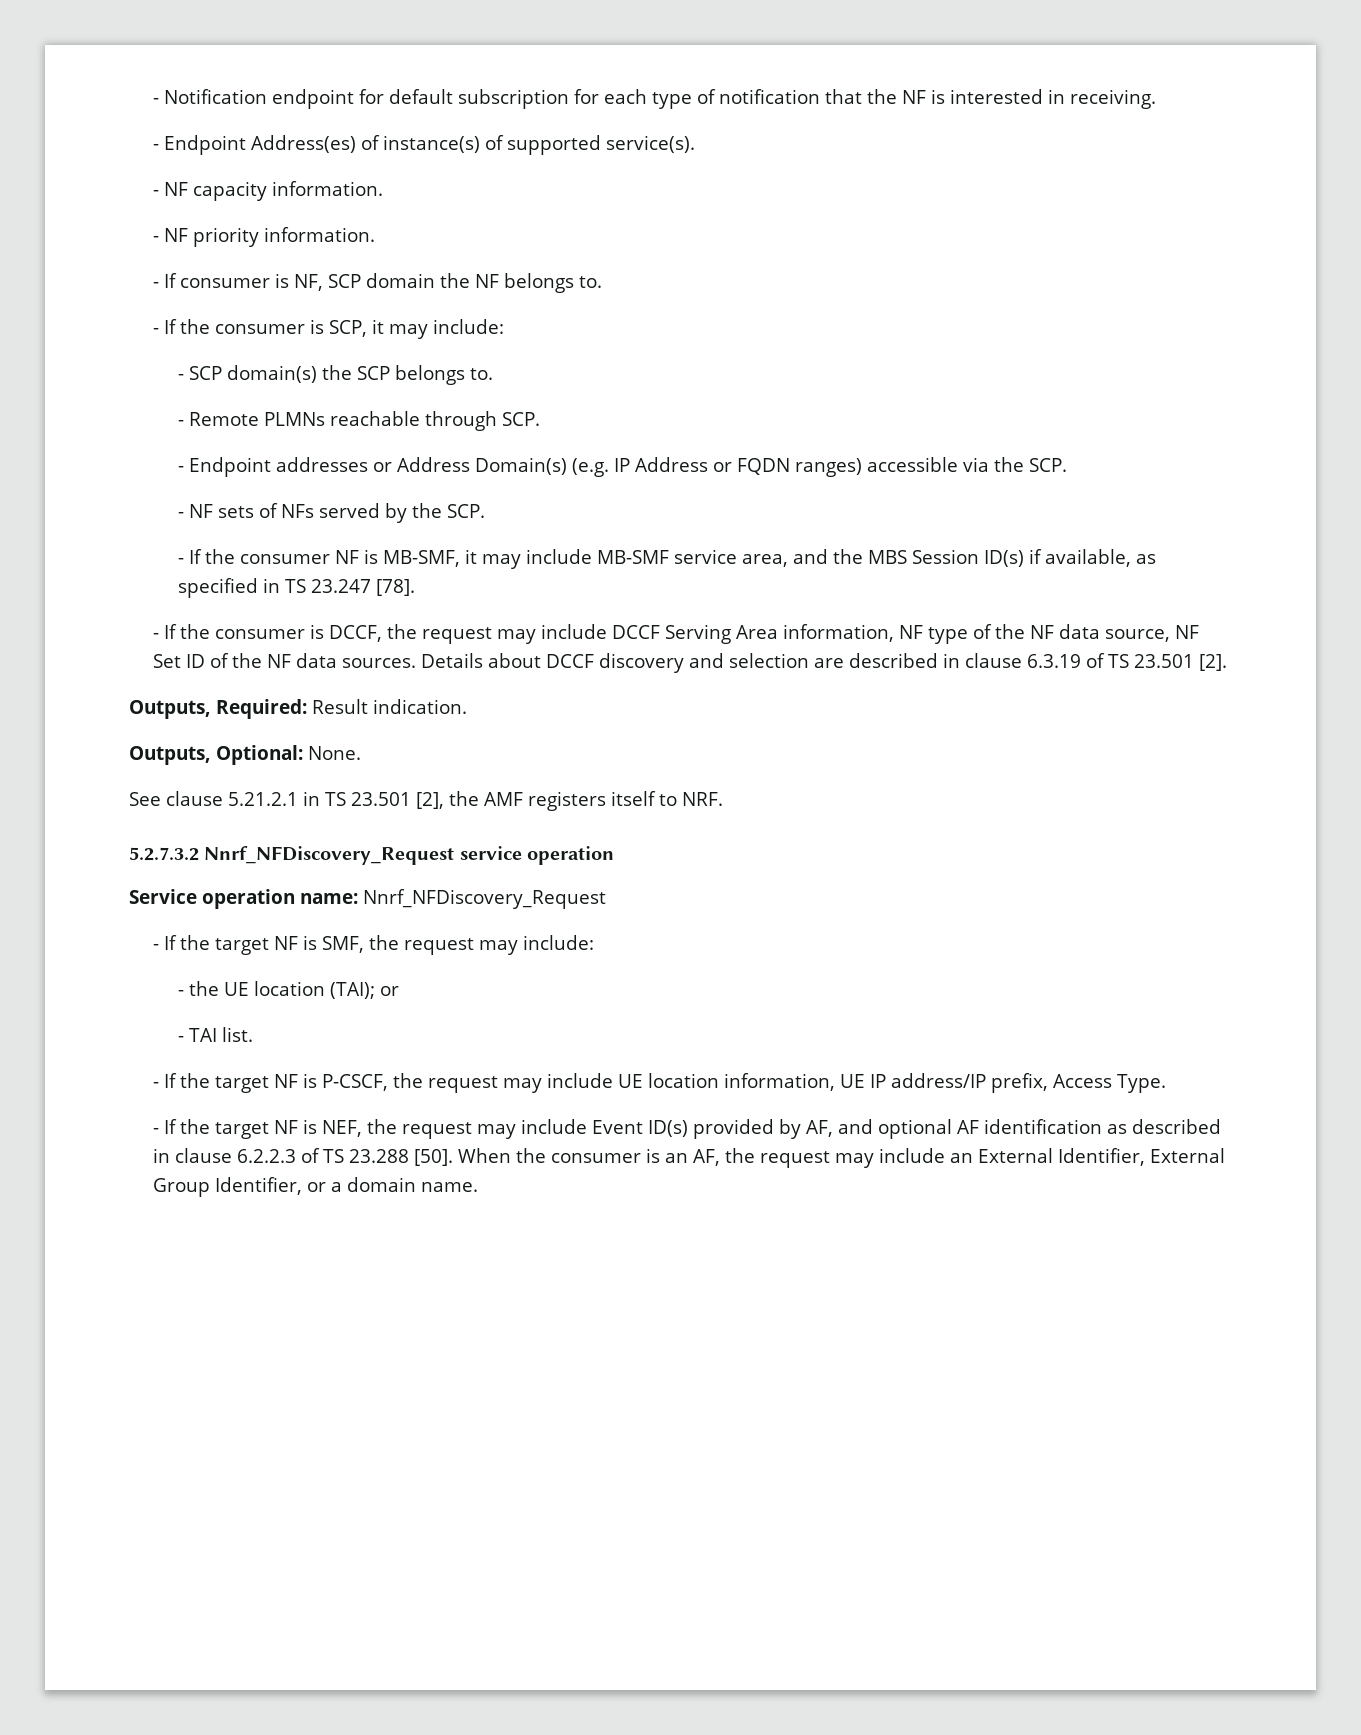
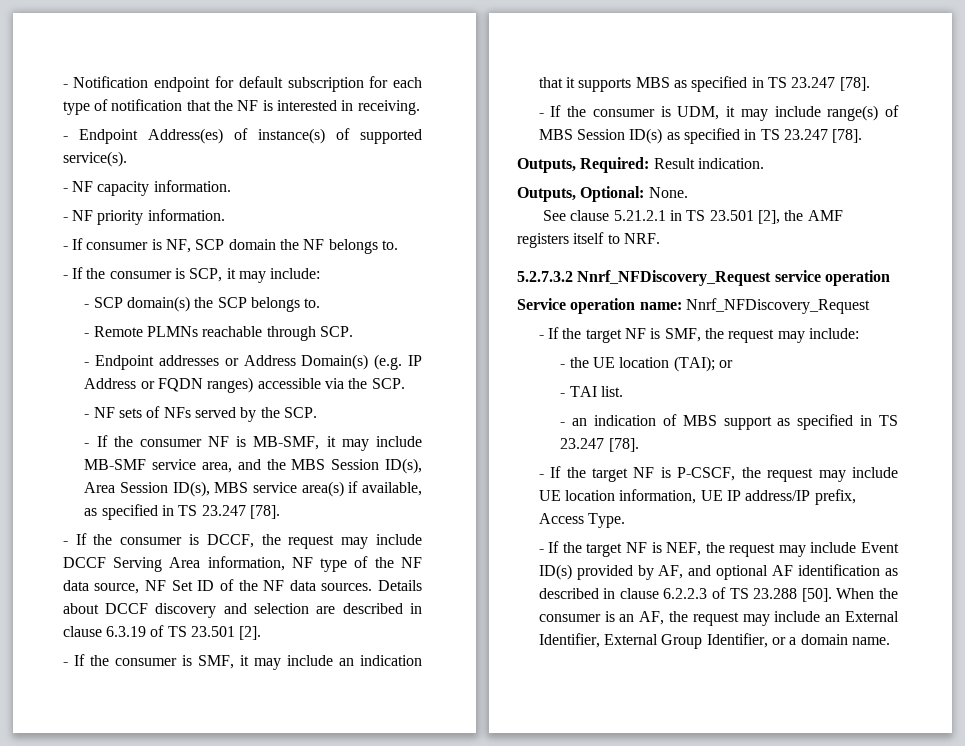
- - If the consumer NF is MB-SMF, it may include MB-SMF service area, and the MBS Session ID(s) if available, as specified in TS 23.247 [78].
+ - If the consumer NF is MB-SMF, it may include MB-SMF service area, and the MBS Session ID(s), Area Session ID(s), MBS service area(s) if available, as specified in TS 23.247 [78].
+ - If the consumer is SMF, it may include an indication that it supports MBS as specified in TS 23.247 [78].
+ - If the consumer is UDM, it may include range(s) of MBS Session ID(s) as specified in TS 23.247 [78].
+ - an indication of MBS support as specified in TS 23.247 [78].

